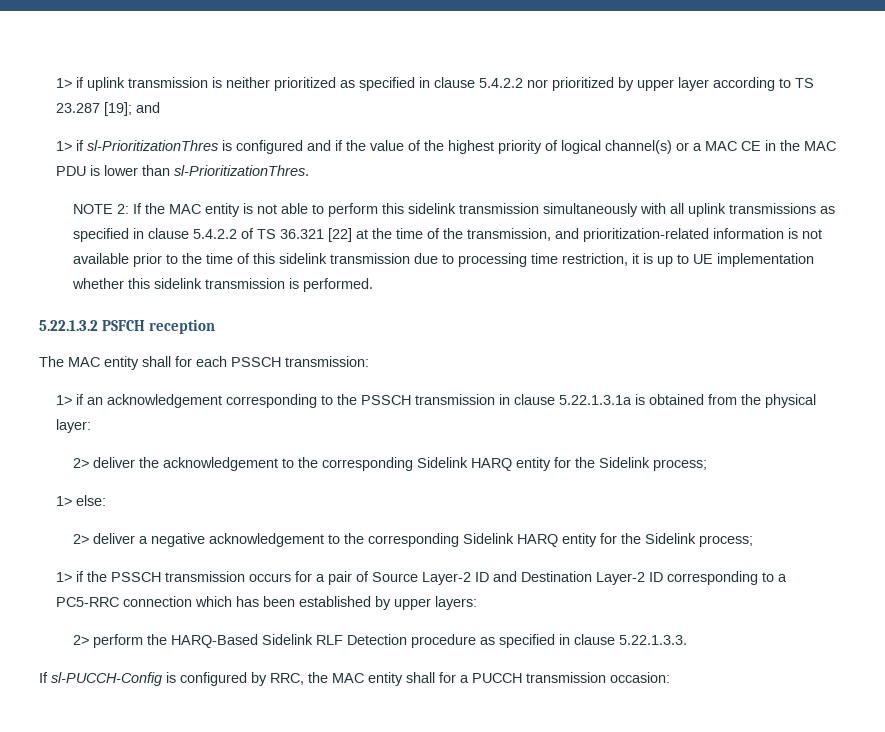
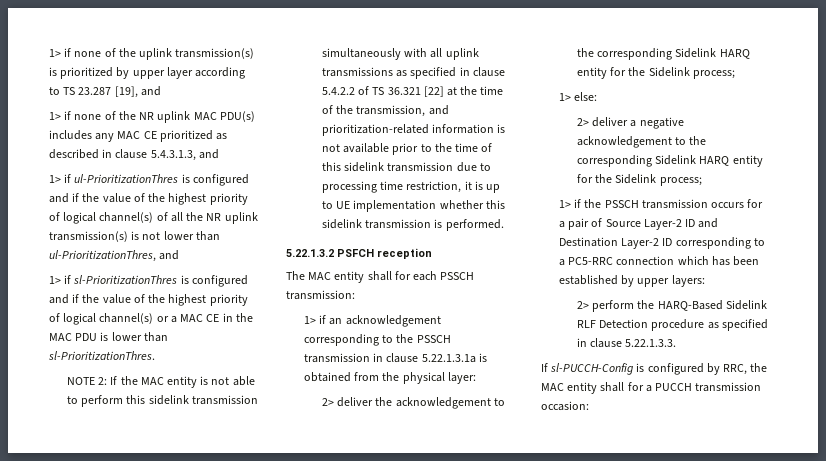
- 1> if uplink transmission is neither prioritized as specified in clause 5.4.2.2 nor prioritized by upper layer according to TS 23.287 [19]; and
+ 1> if none of the uplink transmission(s) is prioritized by upper layer according to TS 23.287 [19], and
+ 1> if none of the NR uplink MAC PDU(s) includes any MAC CE prioritized as described in clause 5.4.3.1.3, and
+ 1> if ul-PrioritizationThres is configured and if the value of the highest priority of logical channel(s) of all the NR uplink transmission(s) is not lower than ul-PrioritizationThres, and

